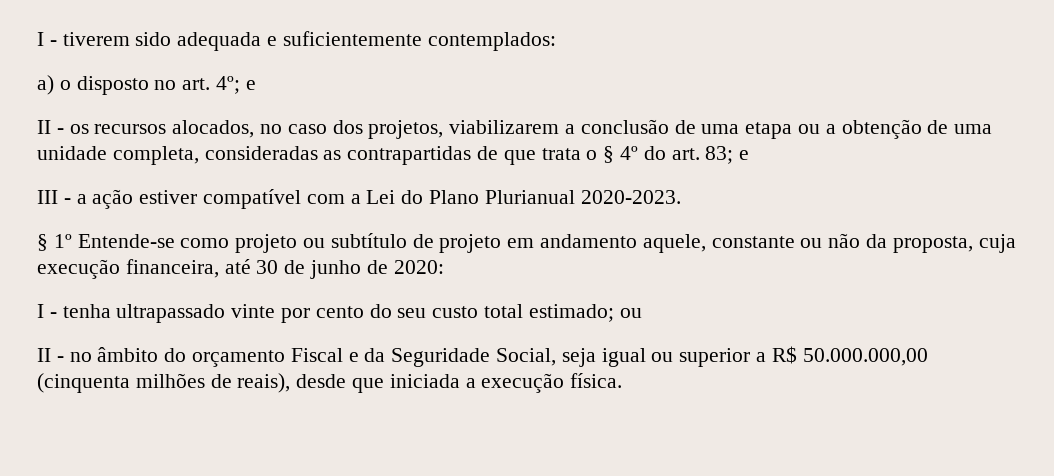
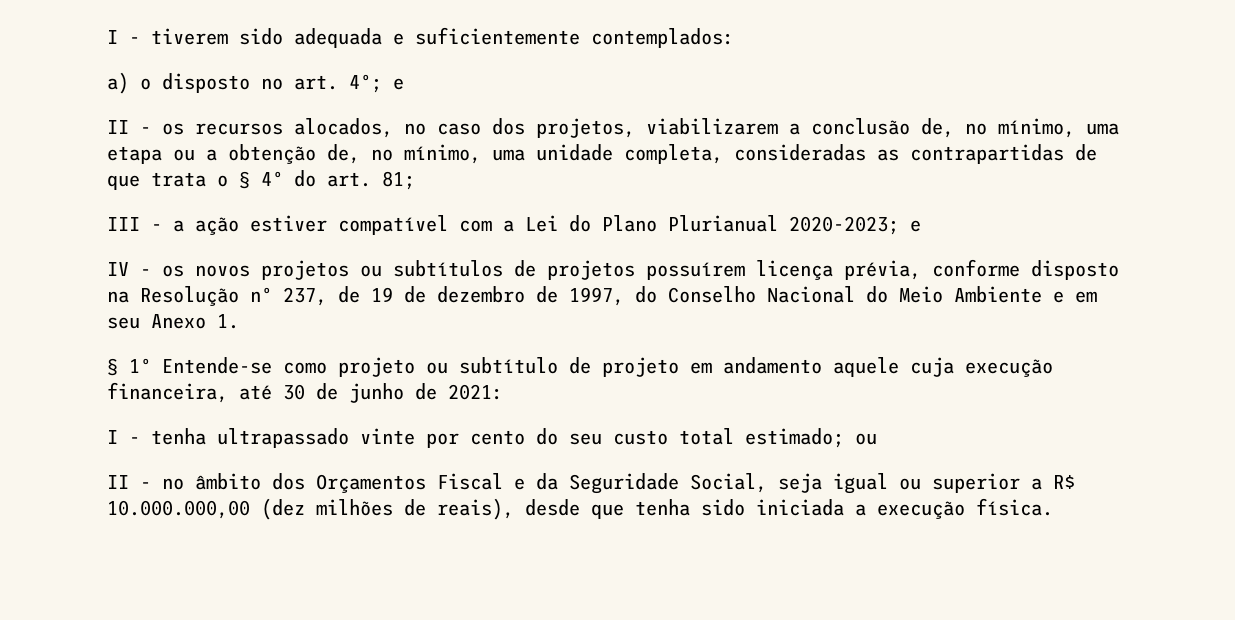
- II - os recursos alocados, no caso dos projetos, viabilizarem a conclusão de uma etapa ou a obtenção de uma unidade completa, consideradas as contrapartidas de que trata o § 4º do art. 83; e
+ II - os recursos alocados, no caso dos projetos, viabilizarem a conclusão de, no mínimo, uma etapa ou a obtenção de, no mínimo, uma unidade completa, consideradas as contrapartidas de que trata o § 4º do art. 81;
- III - a ação estiver compatível com a Lei do Plano Plurianual 2020-2023.
+ III - a ação estiver compatível com a Lei do Plano Plurianual 2020-2023; e
+ IV - os novos projetos ou subtítulos de projetos possuírem licença prévia, conforme disposto na Resolução nº 237, de 19 de dezembro de 1997, do Conselho Nacional do Meio Ambiente e em seu Anexo 1.
- § 1º Entende-se como projeto ou subtítulo de projeto em andamento aquele, constante ou não da proposta, cuja execução financeira, até 30 de junho de 2020:
+ § 1º Entende-se como projeto ou subtítulo de projeto em andamento aquele cuja execução financeira, até 30 de junho de 2021:
- II - no âmbito do orçamento Fiscal e da Seguridade Social, seja igual ou superior a R$ 50.000.000,00 (cinquenta milhões de reais), desde que iniciada a execução física.
+ II - no âmbito dos Orçamentos Fiscal e da Seguridade Social, seja igual ou superior a R$ 10.000.000,00 (dez milhões de reais), desde que tenha sido iniciada a execução física.

